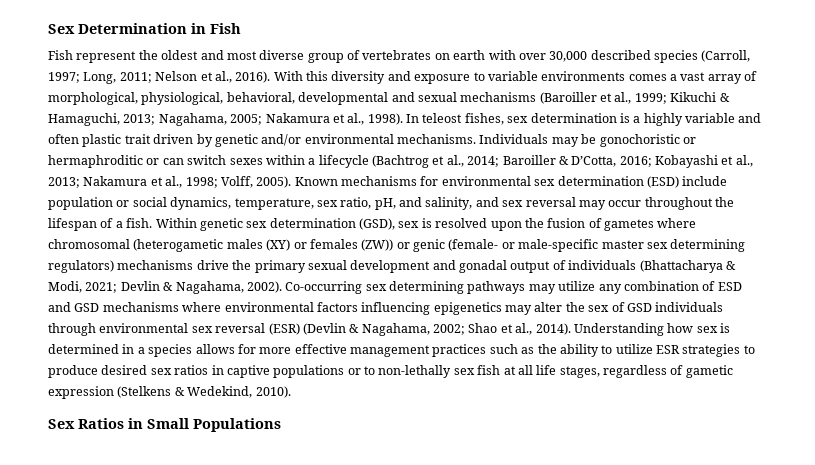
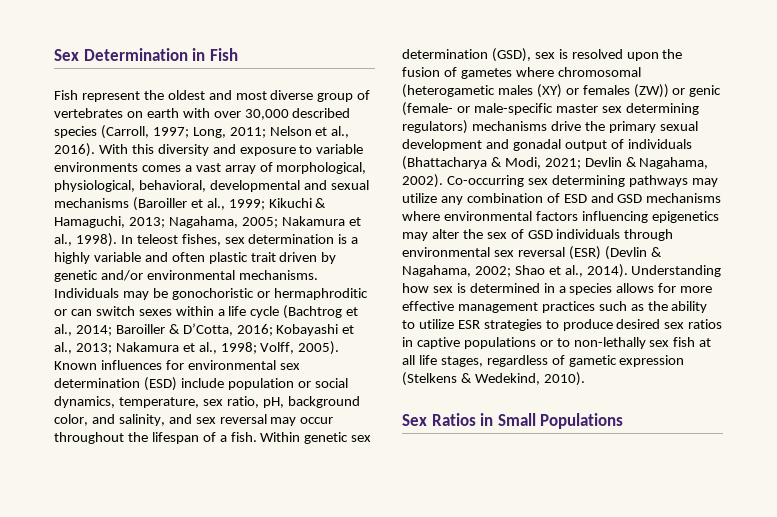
- Individuals may be gonochoristic or hermaphroditic or can switch sexes within a lifecycle (Bachtrog et al., 2014; Baroiller & D’Cotta, 2016; Kobayashi et al., 2013; Nakamura et al., 1998; Volff, 2005).
+ Individuals may be gonochoristic or hermaphroditic or can switch sexes within a life cycle (Bachtrog et al., 2014; Baroiller & D’Cotta, 2016; Kobayashi et al., 2013; Nakamura et al., 1998; Volff, 2005).
- Known mechanisms for environmental sex determination (ESD) include population or social dynamics, temperature, sex ratio, pH, and salinity, and sex reversal may occur throughout the lifespan of a fish.
+ Known influences for environmental sex determination (ESD) include population or social dynamics, temperature, sex ratio, pH, background color, and salinity, and sex reversal may occur throughout the lifespan of a fish.

